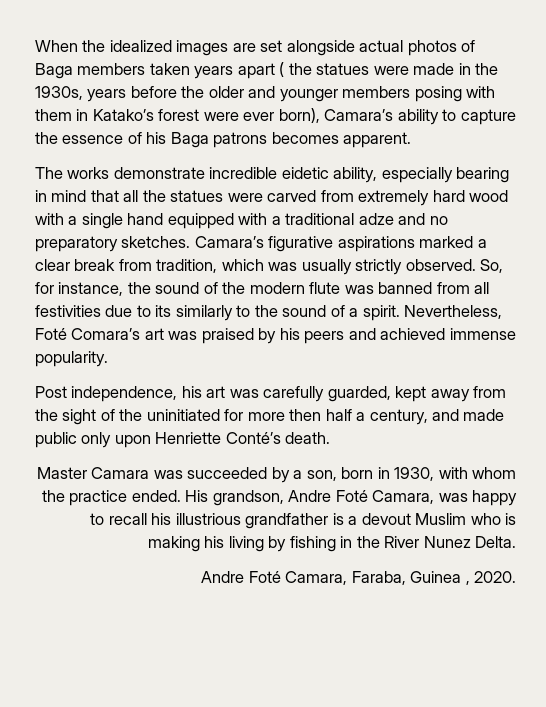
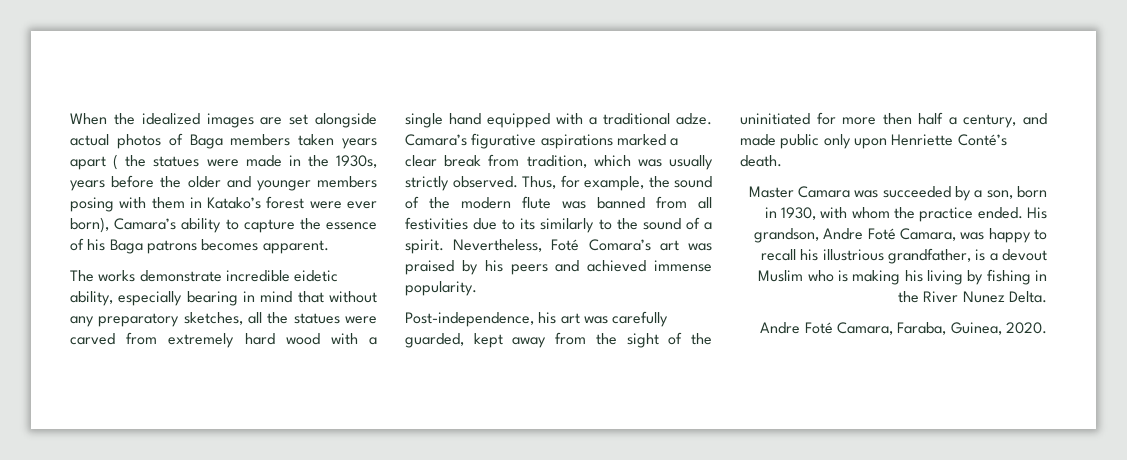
- The works demonstrate incredible eidetic ability, especially bearing in mind that all the statues were carved from extremely hard wood with a single hand equipped with a traditional adze and no preparatory sketches.
+ The works demonstrate incredible eidetic ability, especially bearing in mind that without any preparatory sketches, all the statues were carved from extremely hard wood with a single hand equipped with a traditional adze.
- So, for instance, the sound of the modern flute was banned from all festivities due to its similarly to the sound of a spirit.
+ Thus, for example, the sound of the modern flute was banned from all festivities due to its similarly to the sound of a spirit.
- Post independence, his art was carefully guarded, kept away from the sight of the uninitiated for more then half a century, and made public only upon Henriette Conté’s death.
+ Post-independence, his art was carefully guarded, kept away from the sight of the uninitiated for more then half a century, and made public only upon Henriette Conté’s death.
- His grandson, Andre Foté Camara, was happy to recall his illustrious grandfather is a devout Muslim who is making his living by fishing in the River Nunez Delta.
+ His grandson, Andre Foté Camara, was happy to recall his illustrious grandfather, is a devout Muslim who is making his living by fishing in the River Nunez Delta.
- Andre Foté Camara, Faraba, Guinea , 2020.
+ Andre Foté Camara, Faraba, Guinea, 2020.

